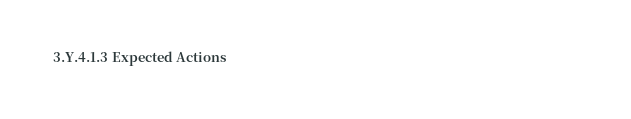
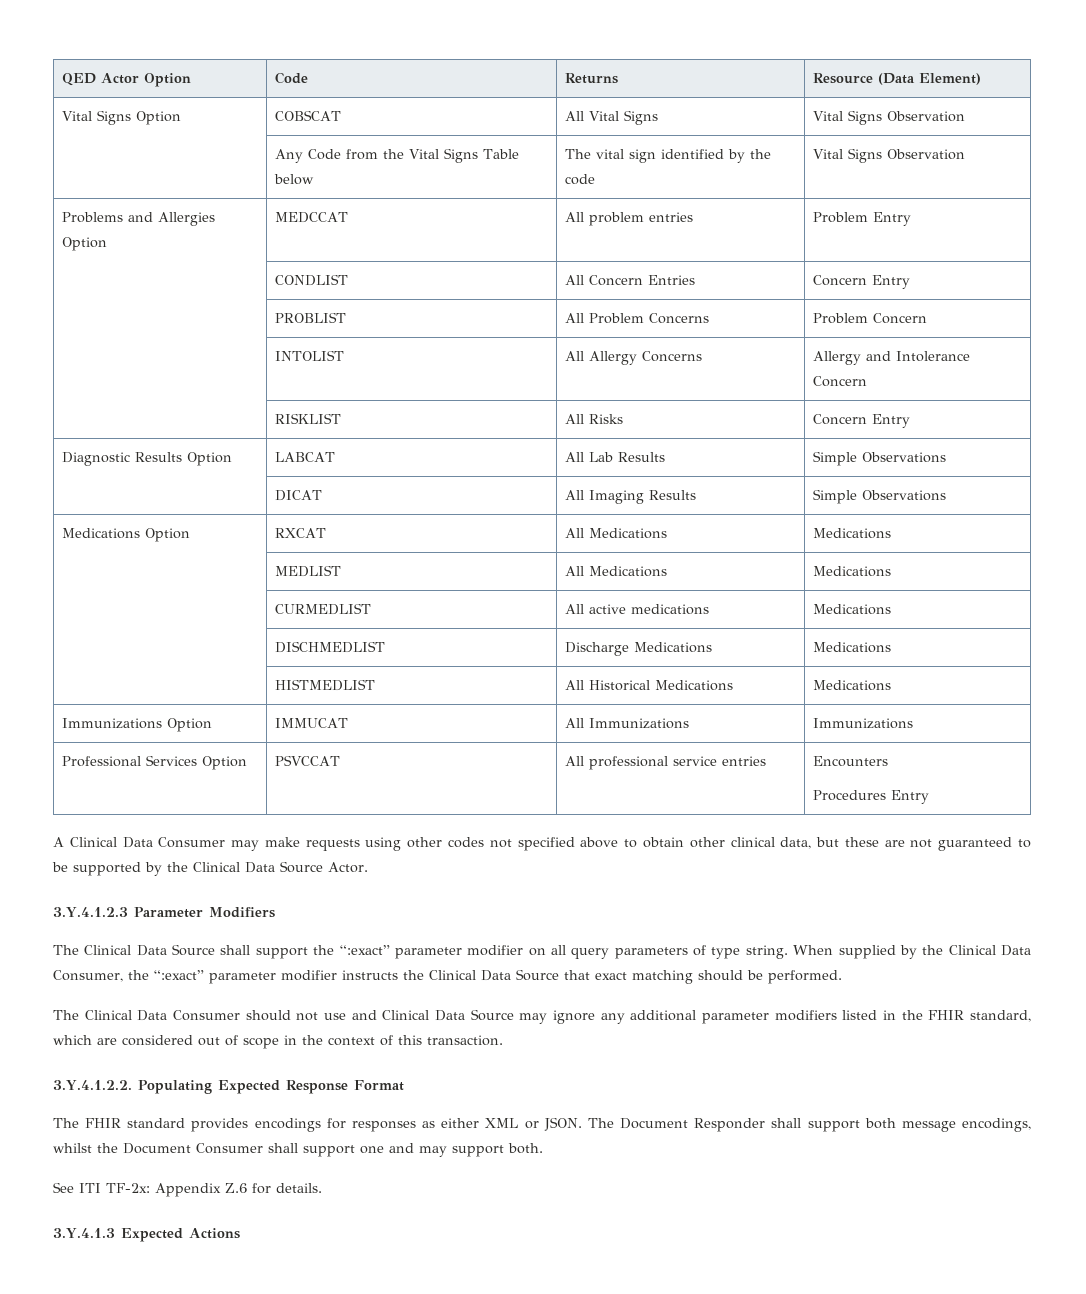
+ QED Actor Option | Code | Returns | Resource (Data Element)
+ Vital Signs Option | COBSCAT | All Vital Signs | Vital Signs Observation
+ | Any Code from the Vital Signs Table below | The vital sign identified by the code | Vital Signs Observation
+ Problems and Allergies Option | MEDCCAT | All problem entries | Problem Entry
+ | CONDLIST | All Concern Entries | Concern Entry
+ | PROBLIST | All Problem Concerns | Problem Concern
+ | INTOLIST | All Allergy Concerns | Allergy and Intolerance Concern
+ | RISKLIST | All Risks | Concern Entry
+ Diagnostic Results Option | LABCAT | All Lab Results | Simple Observations
+ | DICAT | All Imaging Results | Simple Observations
+ Medications Option | RXCAT | All Medications | Medications
+ | MEDLIST | All Medications | Medications
+ | CURMEDLIST | All active medications | Medications
+ | DISCHMEDLIST | Discharge Medications | Medications
+ | HISTMEDLIST | All Historical Medications | Medications
+ Immunizations Option | IMMUCAT | All Immunizations | Immunizations
+ Professional Services Option | PSVCCAT | All professional service entries | Encounters
+ Procedures Entry
+ A Clinical Data Consumer may make requests using other codes not specified above to obtain other clinical data, but these are not guaranteed to be supported by the Clinical Data Source Actor.
+ 3.Y.4.1.2.3 Parameter Modifiers
+ The Clinical Data Source shall support the “:exact” parameter modifier on all query parameters of type string. When supplied by the Clinical Data Consumer, the “:exact” parameter modifier instructs the Clinical Data Source that exact matching should be performed.
+ The Clinical Data Consumer should not use and Clinical Data Source may ignore any additional parameter modifiers listed in the FHIR standard, which are considered out of scope in the context of this transaction.
+ 3.Y.4.1.2.2. Populating Expected Response Format
+ The FHIR standard provides encodings for responses as either XML or JSON. The Document Responder shall support both message encodings, whilst the Document Consumer shall support one and may support both.
+ See ITI TF-2x: Appendix Z.6 for details.

